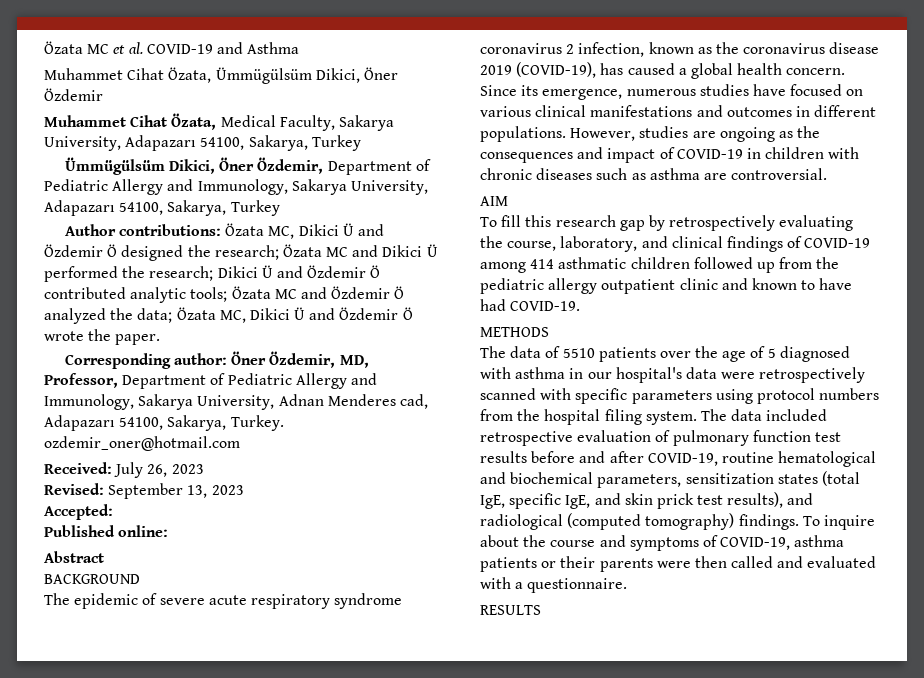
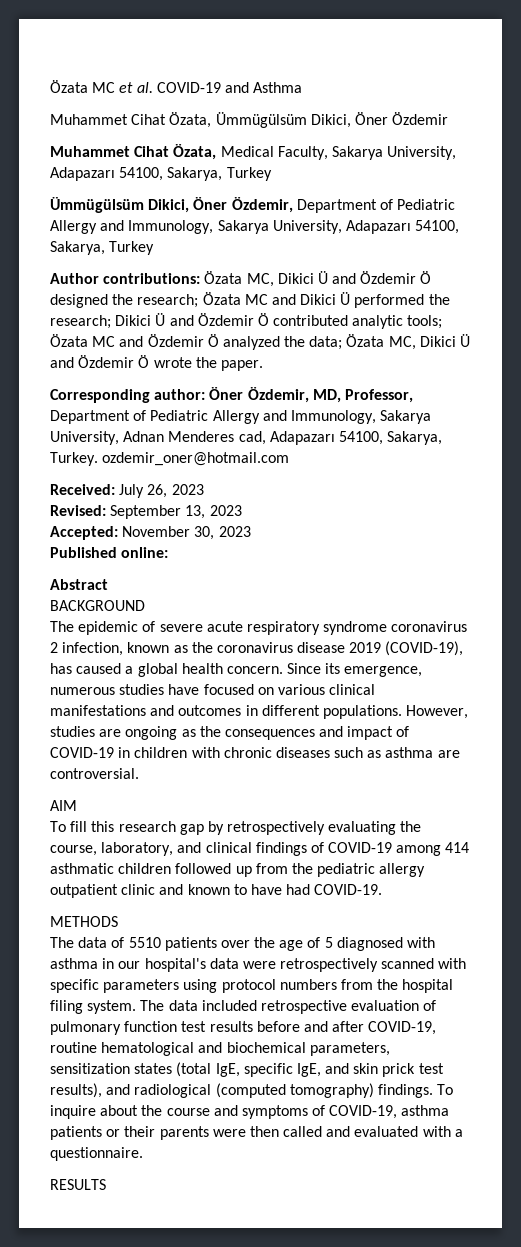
- Accepted:
+ Accepted: November 30, 2023

